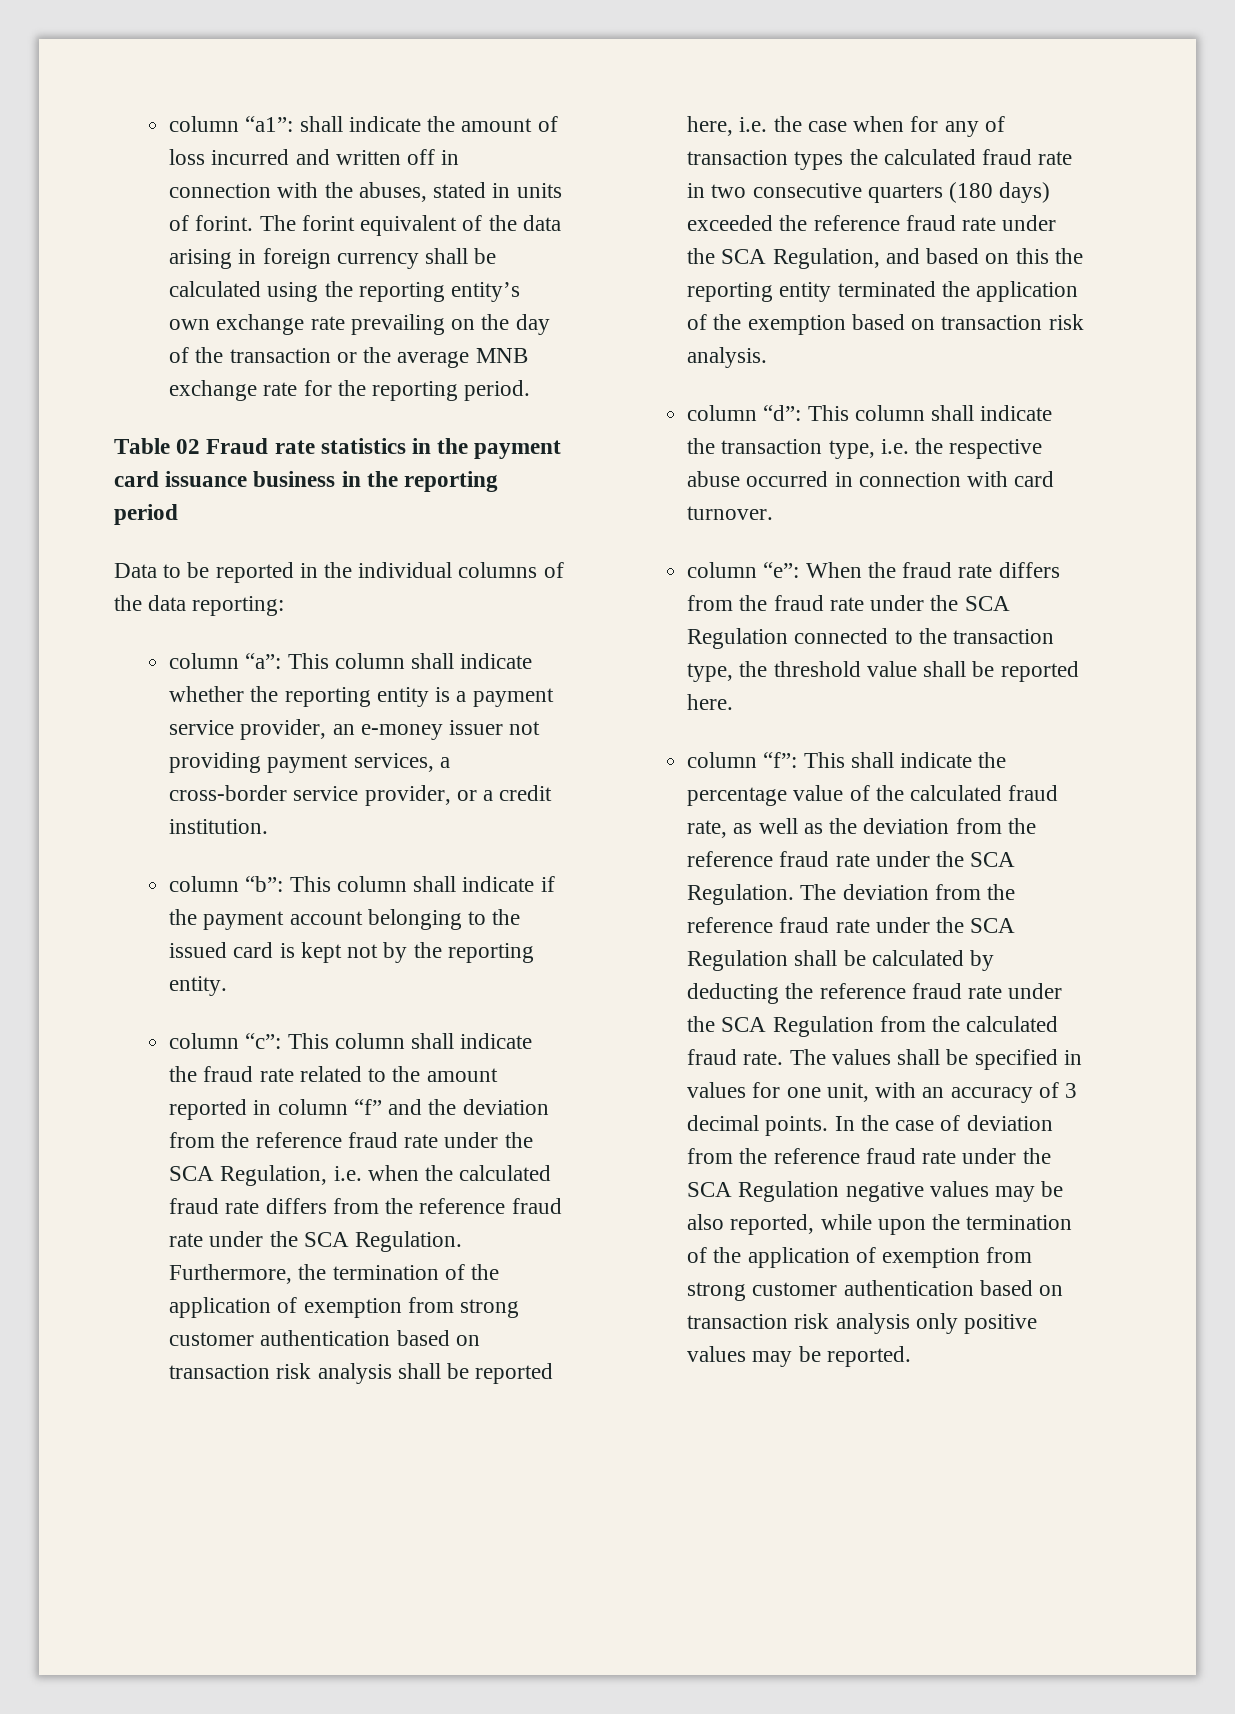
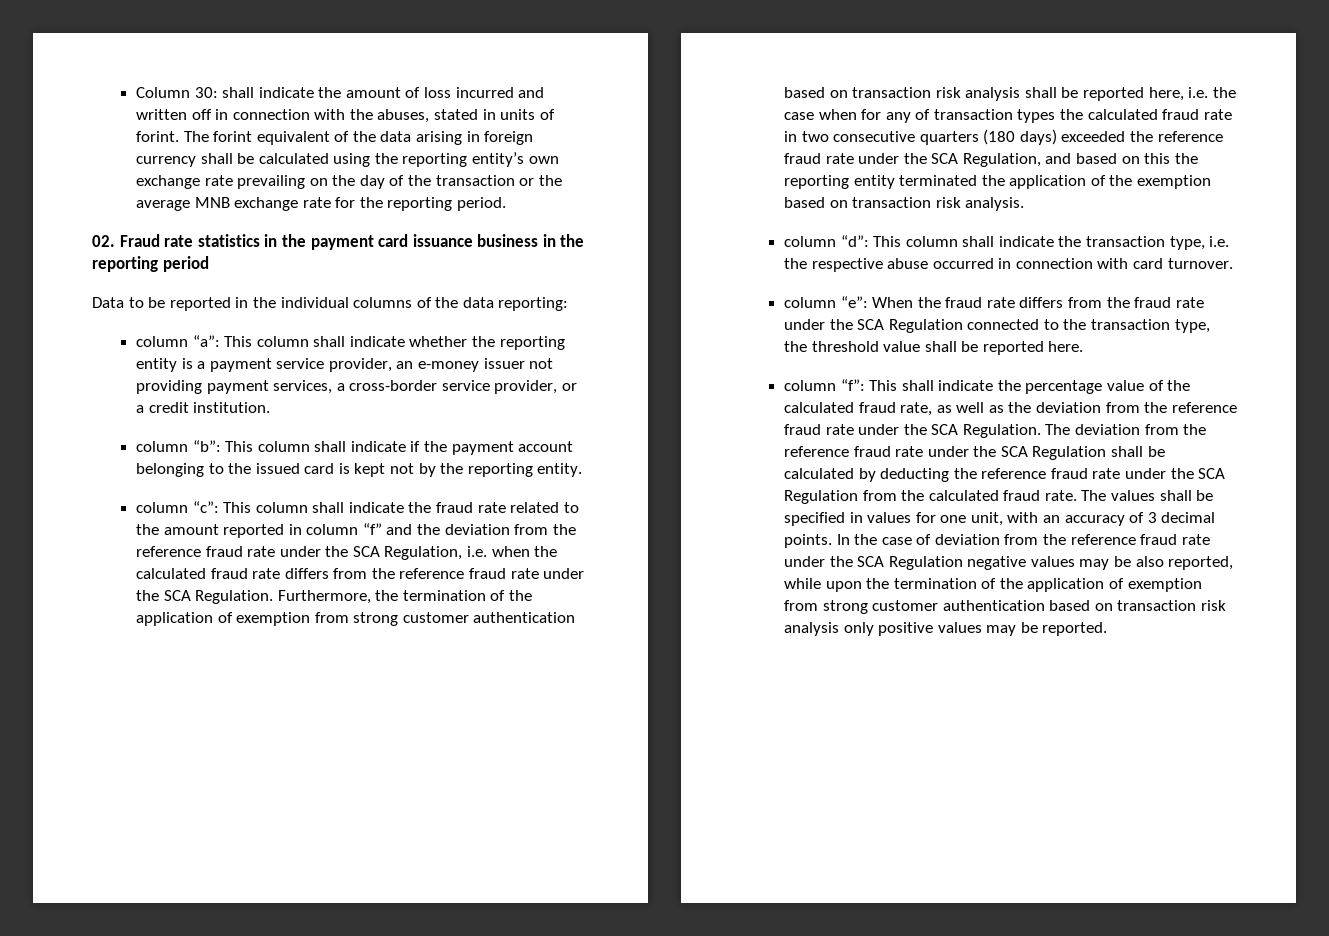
- column “a1”: shall indicate the amount of loss incurred and written off in connection with the abuses, stated in units of forint.
+ Column 30: shall indicate the amount of loss incurred and written off in connection with the abuses, stated in units of forint.
- Table 02 Fraud rate statistics in the payment card issuance business in the reporting period
+ 02. Fraud rate statistics in the payment card issuance business in the reporting period

